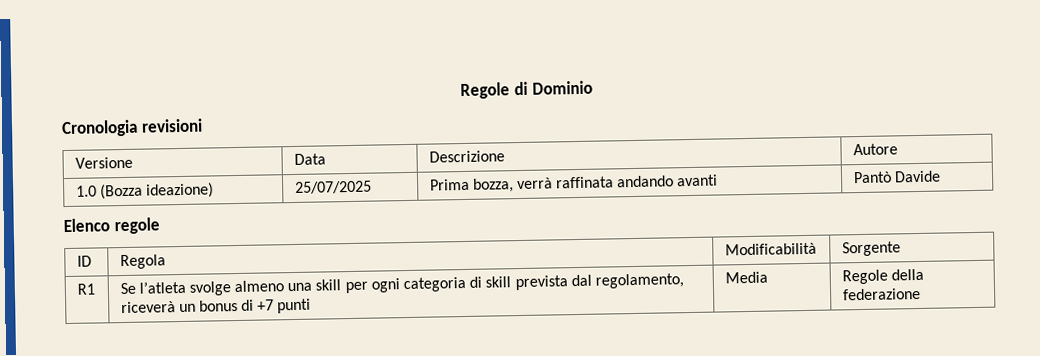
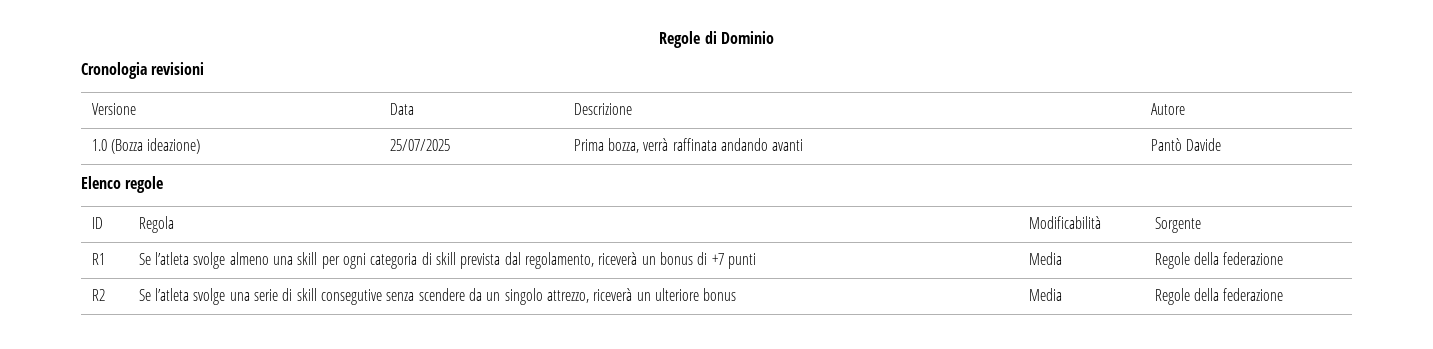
+ R2 | Se l’atleta svolge una serie di skill consegutive senza scendere da un singolo attrezzo, riceverà un ulteriore bonus | Media | Regole della federazione

